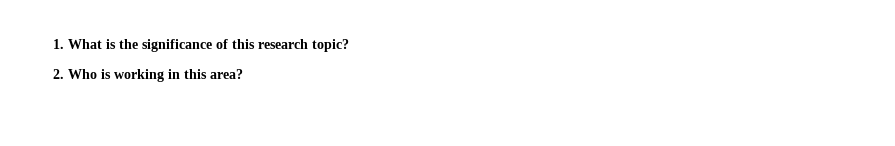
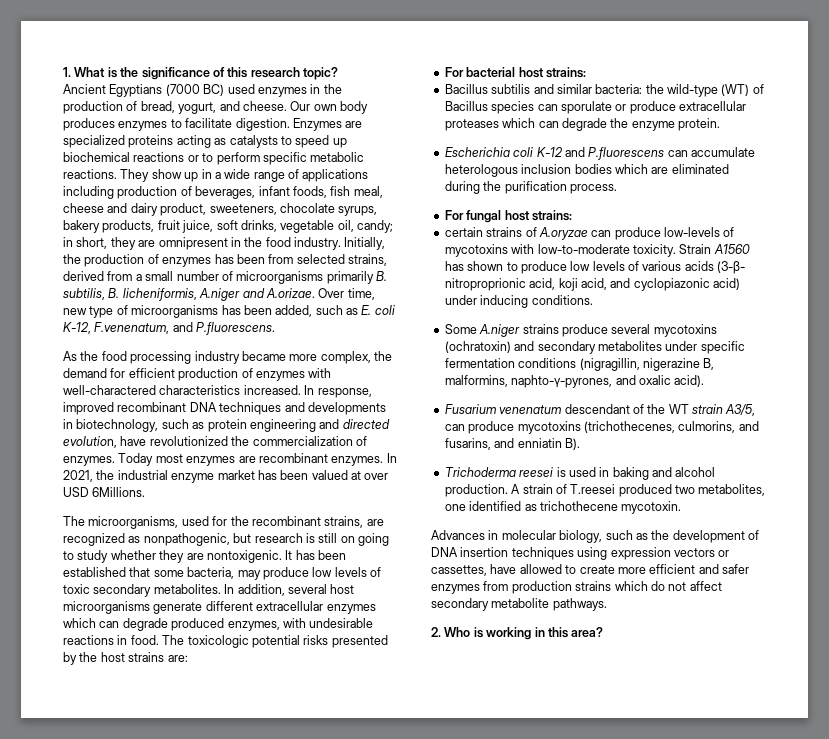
+ Ancient Egyptians (7000 BC) used enzymes in the production of bread, yogurt, and cheese. Our own body produces enzymes to facilitate digestion. Enzymes are specialized proteins acting as catalysts to speed up biochemical reactions or to perform specific metabolic reactions. They show up in a wide range of applications including production of beverages, infant foods, fish meal, cheese and dairy product, sweeteners, chocolate syrups, bakery products, fruit juice, soft drinks, vegetable oil, candy; in short, they are omnipresent in the food industry. Initially, the production of enzymes has been from selected strains, derived from a small number of microorganisms primarily B. subtilis, B. licheniformis, A.niger and A.orizae. Over time, new type of microorganisms has been added, such as E. coli K-12, F.venenatum, and P.fluorescens.
+ As the food processing industry became more complex, the demand for efficient production of enzymes with well-charactered characteristics increased. In response, improved recombinant DNA techniques and developments in biotechnology, such as protein engineering and directed evolution, have revolutionized the commercialization of enzymes. Today most enzymes are recombinant enzymes. In 2021, the industrial enzyme market has been valued at over USD 6Millions.
+ The microorganisms, used for the recombinant strains, are recognized as nonpathogenic, but research is still on going to study whether they are nontoxigenic. It has been established that some bacteria, may produce low levels of toxic secondary metabolites. In addition, several host microorganisms generate different extracellular enzymes which can degrade produced enzymes, with undesirable reactions in food. The toxicologic potential risks presented by the host strains are:
+ For bacterial host strains:
+ Bacillus subtilis and similar bacteria: the wild-type (WT) of Bacillus species can sporulate or produce extracellular proteases which can degrade the enzyme protein.
+ Escherichia coli K-12 and P.fluorescens can accumulate heterologous inclusion bodies which are eliminated during the purification process.
+ For fungal host strains:
+ certain strains of A.oryzae can produce low-levels of mycotoxins with low-to-moderate toxicity. Strain A1560 has shown to produce low levels of various acids (3-β- nitroproprionic acid, koji acid, and cyclopiazonic acid) under inducing conditions.
+ Some A.niger strains produce several mycotoxins (ochratoxin) and secondary metabolites under specific fermentation conditions (nigragillin, nigerazine B, malformins, naphto-γ-pyrones, and oxalic acid).
+ Fusarium venenatum descendant of the WT strain A3/5, can produce mycotoxins (trichothecenes, culmorins, and fusarins, and enniatin B).
+ Trichoderma reesei is used in baking and alcohol production. A strain of T.reesei produced two metabolites, one identified as trichothecene mycotoxin.
+ Advances in molecular biology, such as the development of DNA insertion techniques using expression vectors or cassettes, have allowed to create more efficient and safer enzymes from production strains which do not affect secondary metabolite pathways.

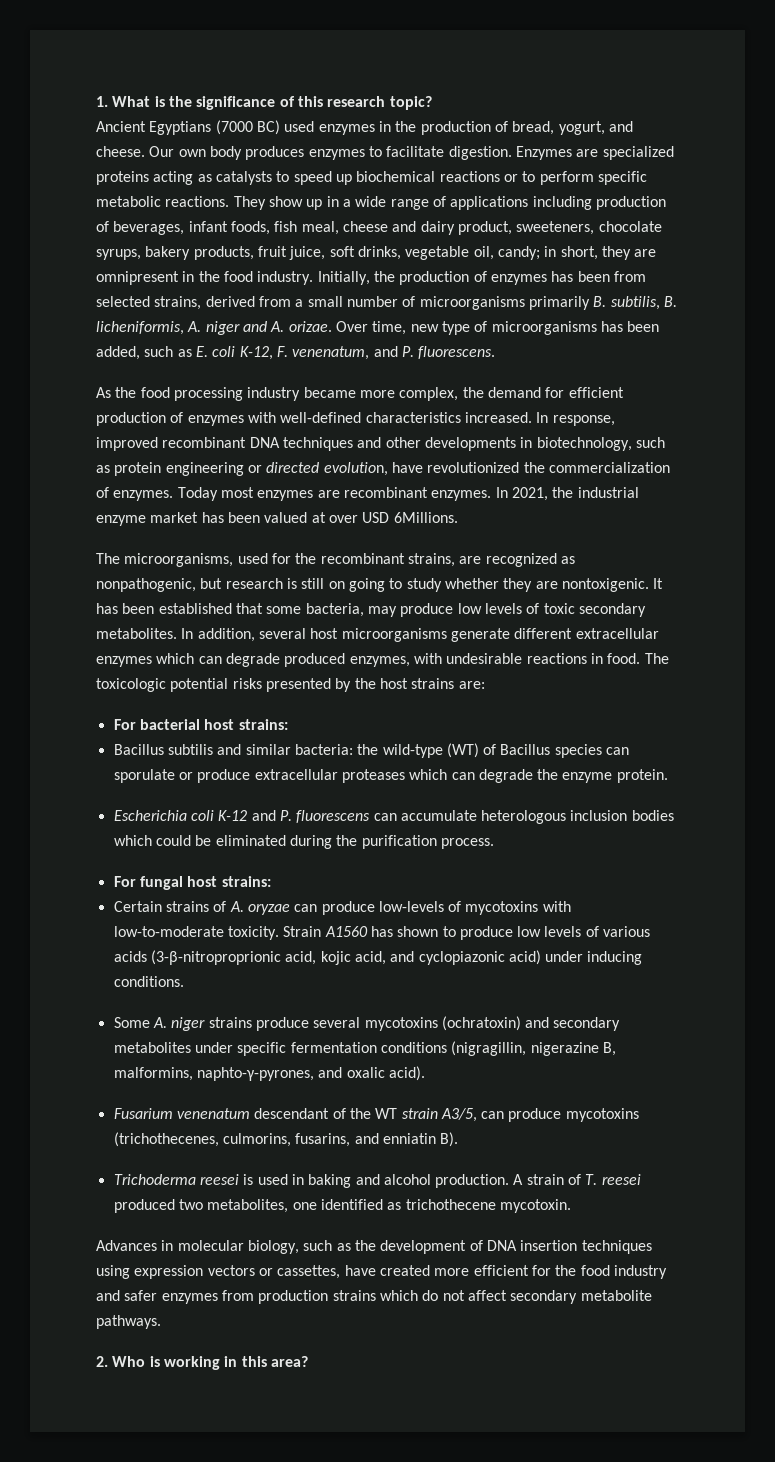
- Initially, the production of enzymes has been from selected strains, derived from a small number of microorganisms primarily B. subtilis, B. licheniformis, A.niger and A.orizae. Over time, new type of microorganisms has been added, such as E. coli K-12, F.venenatum, and P.fluorescens.
+ Initially, the production of enzymes has been from selected strains, derived from a small number of microorganisms primarily B. subtilis, B. licheniformis, A. niger and A. orizae. Over time, new type of microorganisms has been added, such as E. coli K-12, F. venenatum, and P. fluorescens.
- As the food processing industry became more complex, the demand for efficient production of enzymes with well-charactered characteristics increased.
+ As the food processing industry became more complex, the demand for efficient production of enzymes with well-defined characteristics increased.
- In response, improved recombinant DNA techniques and developments in biotechnology, such as protein engineering and directed evolution, have revolutionized the commercialization of enzymes.
+ In response, improved recombinant DNA techniques and other developments in biotechnology, such as protein engineering or directed evolution, have revolutionized the commercialization of enzymes.
- Escherichia coli K-12 and P.fluorescens can accumulate heterologous inclusion bodies which are eliminated during the purification process.
+ Escherichia coli K-12 and P. fluorescens can accumulate heterologous inclusion bodies which could be eliminated during the purification process.
- certain strains of A.oryzae can produce low-levels of mycotoxins with low-to-moderate toxicity.
+ Certain strains of A. oryzae can produce low-levels of mycotoxins with low-to-moderate toxicity.
- Strain A1560 has shown to produce low levels of various acids (3-β- nitroproprionic acid, koji acid, and cyclopiazonic acid) under inducing conditions.
+ Strain A1560 has shown to produce low levels of various acids (3-β-nitroproprionic acid, kojic acid, and cyclopiazonic acid) under inducing conditions.
- Some A.niger strains produce several mycotoxins (ochratoxin) and secondary metabolites under specific fermentation conditions (nigragillin, nigerazine B, malformins, naphto-γ-pyrones, and oxalic acid).
+ Some A. niger strains produce several mycotoxins (ochratoxin) and secondary metabolites under specific fermentation conditions (nigragillin, nigerazine B, malformins, naphto-γ-pyrones, and oxalic acid).
- Fusarium venenatum descendant of the WT strain A3/5, can produce mycotoxins (trichothecenes, culmorins, and fusarins, and enniatin B).
+ Fusarium venenatum descendant of the WT strain A3/5, can produce mycotoxins (trichothecenes, culmorins, fusarins, and enniatin B).
- A strain of T.reesei produced two metabolites, one identified as trichothecene mycotoxin.
+ A strain of T. reesei produced two metabolites, one identified as trichothecene mycotoxin.
- Advances in molecular biology, such as the development of DNA insertion techniques using expression vectors or cassettes, have allowed to create more efficient and safer enzymes from production strains which do not affect secondary metabolite pathways.
+ Advances in molecular biology, such as the development of DNA insertion techniques using expression vectors or cassettes, have created more efficient for the food industry and safer enzymes from production strains which do not affect secondary metabolite pathways.

